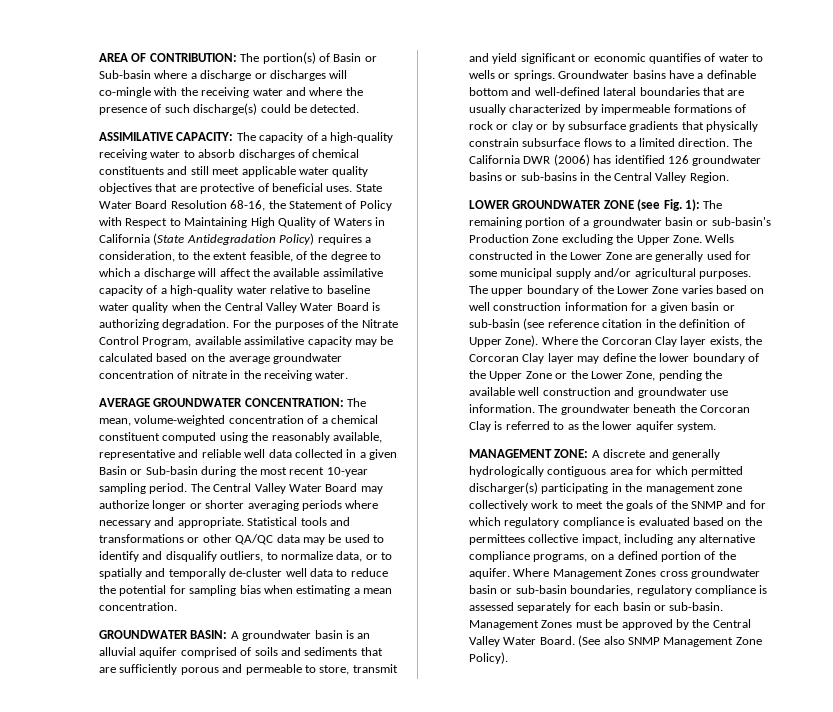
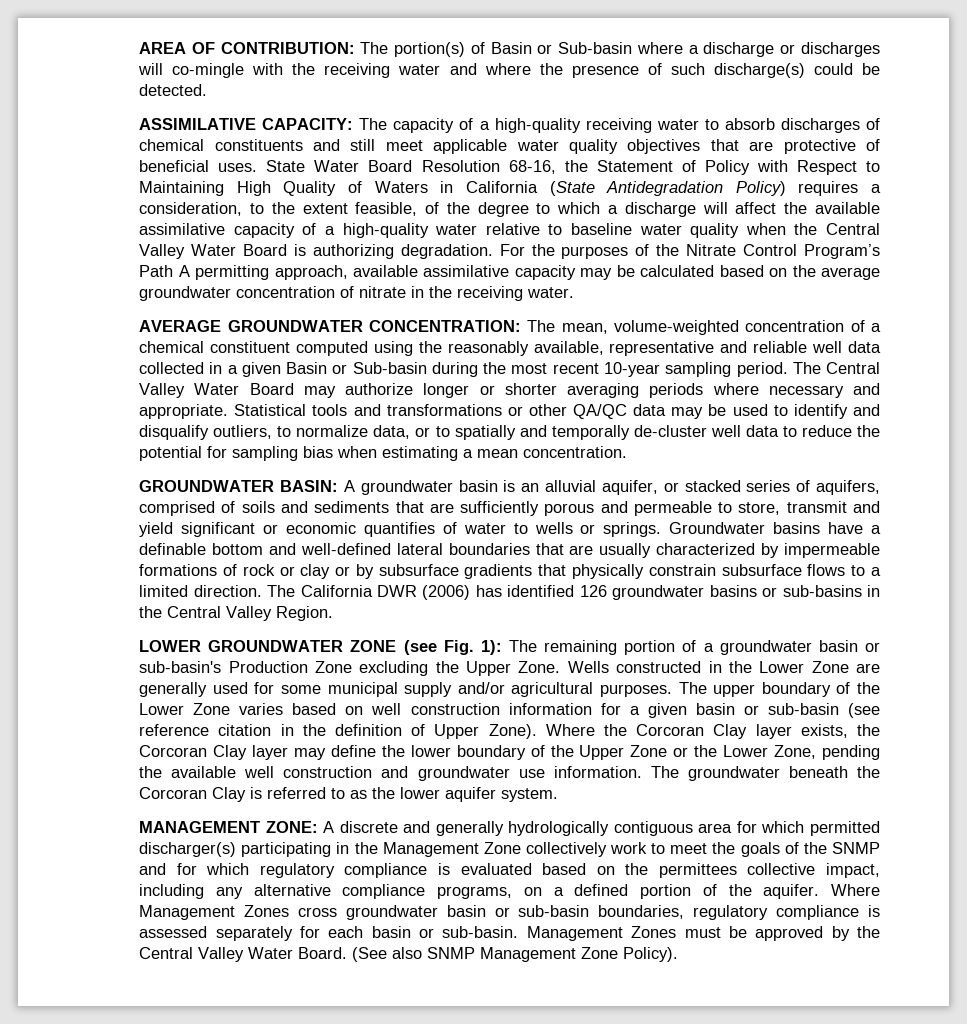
- For the purposes of the Nitrate Control Program, available assimilative capacity may be calculated based on the average groundwater concentration of nitrate in the receiving water.
+ For the purposes of the Nitrate Control Program’s Path A permitting approach, available assimilative capacity may be calculated based on the average groundwater concentration of nitrate in the receiving water.
- GROUNDWATER BASIN: A groundwater basin is an alluvial aquifer comprised of soils and sediments that are sufficiently porous and permeable to store, transmit and yield significant or economic quantifies of water to wells or springs.
+ GROUNDWATER BASIN: A groundwater basin is an alluvial aquifer, or stacked series of aquifers, comprised of soils and sediments that are sufficiently porous and permeable to store, transmit and yield significant or economic quantifies of water to wells or springs.
- MANAGEMENT ZONE: A discrete and generally hydrologically contiguous area for which permitted discharger(s) participating in the management zone collectively work to meet the goals of the SNMP and for which regulatory compliance is evaluated based on the permittees collective impact, including any alternative compliance programs, on a defined portion of the aquifer.
+ MANAGEMENT ZONE: A discrete and generally hydrologically contiguous area for which permitted discharger(s) participating in the Management Zone collectively work to meet the goals of the SNMP and for which regulatory compliance is evaluated based on the permittees collective impact, including any alternative compliance programs, on a defined portion of the aquifer.

